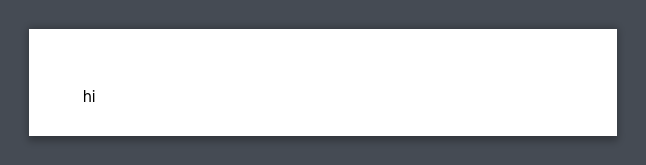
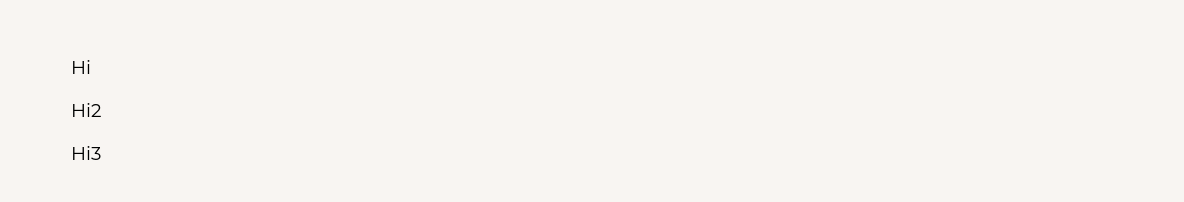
- hi
+ Hi
+ Hi2
+ Hi3

